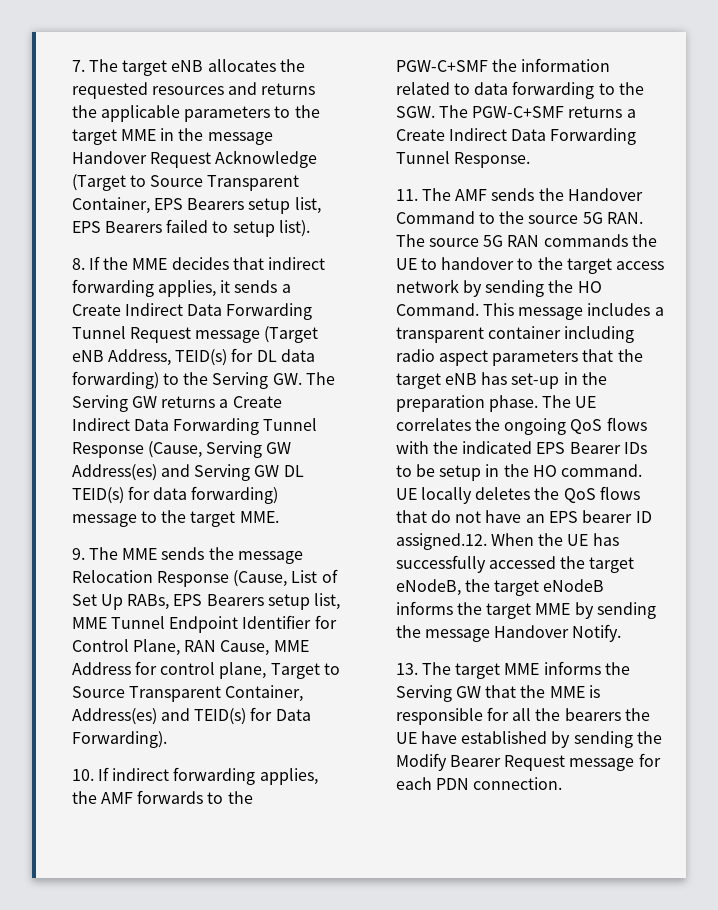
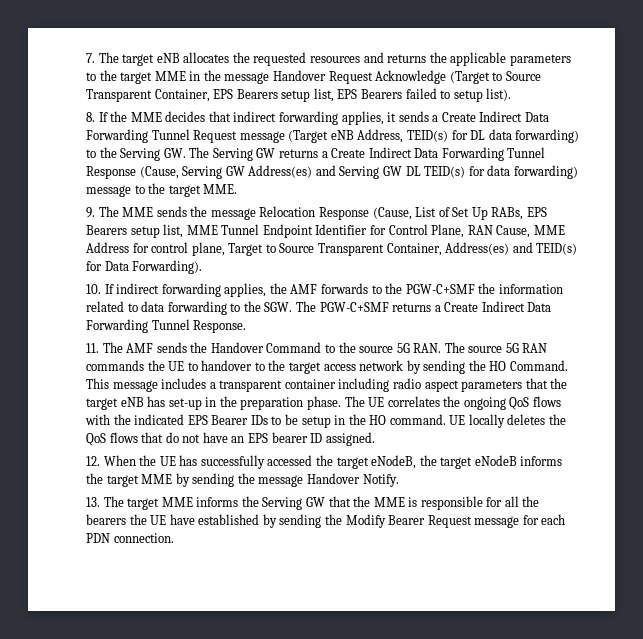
- UE locally deletes the QoS flows that do not have an EPS bearer ID assigned.12. When the UE has successfully accessed the target eNodeB, the target eNodeB informs the target MME by sending the message Handover Notify.
+ UE locally deletes the QoS flows that do not have an EPS bearer ID assigned.
+ 12. When the UE has successfully accessed the target eNodeB, the target eNodeB informs the target MME by sending the message Handover Notify.

